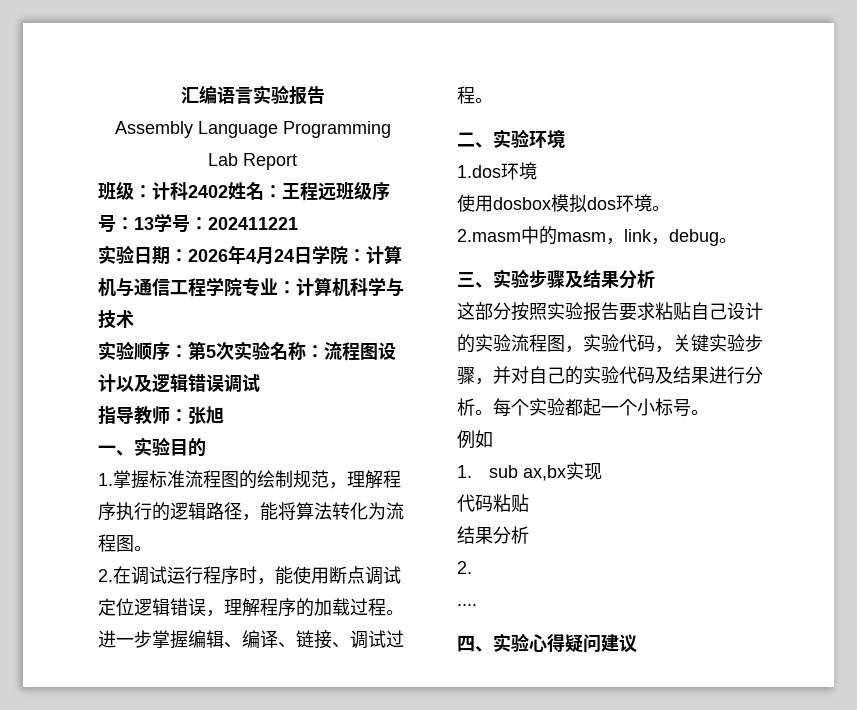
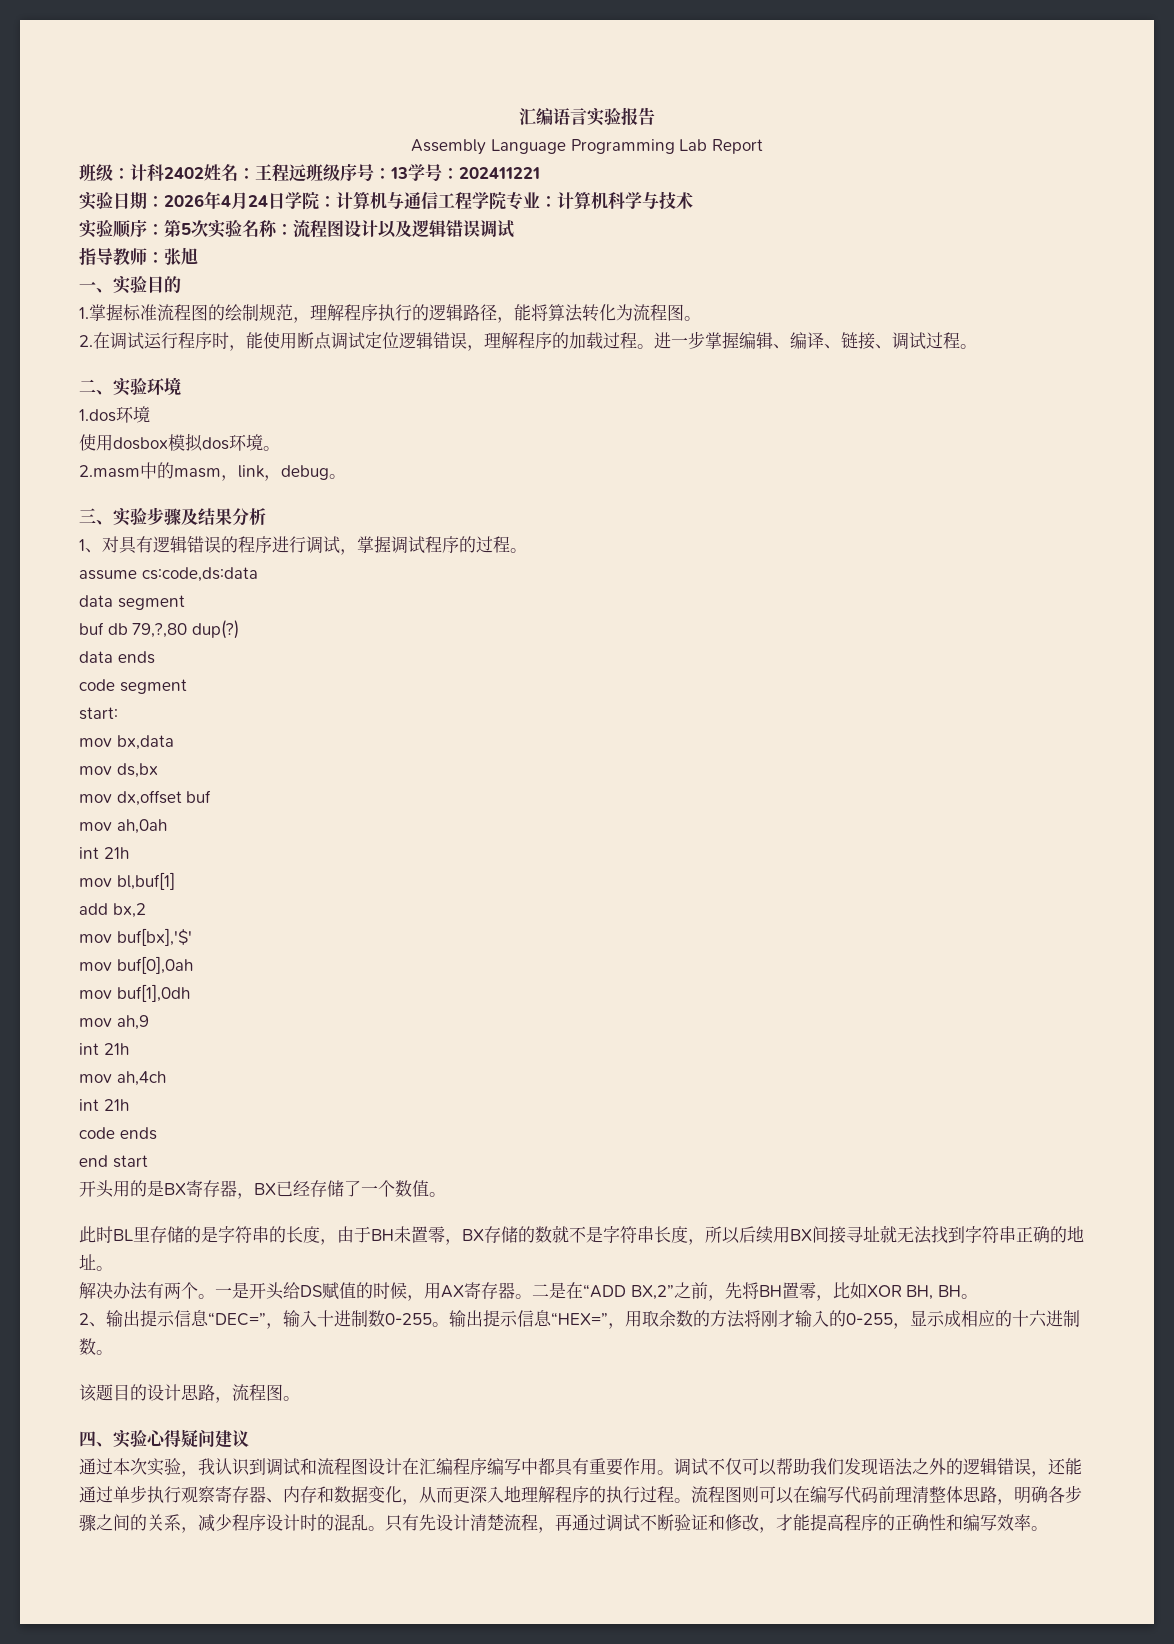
- 这部分按照实验报告要求粘贴自己设计的实验流程图，实验代码，关键实验步骤，并对自己的实验代码及结果进行分析。每个实验都起一个小标号。
- 例如
- 1. sub ax,bx实现
- 代码粘贴
- 结果分析
- 2.
- ....
+ 1、对具有逻辑错误的程序进行调试，掌握调试程序的过程。
+ assume cs:code,ds:data
+ data segment
+ buf db 79,?,80 dup(?)
+ data ends
+ code segment
+ start:
+ mov bx,data
+ mov ds,bx
+ mov dx,offset buf
+ mov ah,0ah
+ int 21h
+ mov bl,buf[1]
+ add bx,2
+ mov buf[bx],'$'
+ mov buf[0],0ah
+ mov buf[1],0dh
+ mov ah,9
+ int 21h
+ mov ah,4ch
+ int 21h
+ code ends
+ end start
+ 开头用的是BX寄存器，BX已经存储了一个数值。
+ 此时BL里存储的是字符串的长度，由于BH未置零，BX存储的数就不是字符串长度，所以后续用BX间接寻址就无法找到字符串正确的地址。
+ 解决办法有两个。一是开头给DS赋值的时候，用AX寄存器。二是在“ADD BX,2”之前，先将BH置零，比如XOR BH, BH。
+ 2、输出提示信息“DEC=”，输入十进制数0-255。输出提示信息“HEX=”，用取余数的方法将刚才输入的0-255，显示成相应的十六进制数。
+ 该题目的设计思路，流程图。
+ 通过本次实验，我认识到调试和流程图设计在汇编程序编写中都具有重要作用。调试不仅可以帮助我们发现语法之外的逻辑错误，还能通过单步执行观察寄存器、内存和数据变化，从而更深入地理解程序的执行过程。流程图则可以在编写代码前理清整体思路，明确各步骤之间的关系，减少程序设计时的混乱。只有先设计清楚流程，再通过调试不断验证和修改，才能提高程序的正确性和编写效率。

